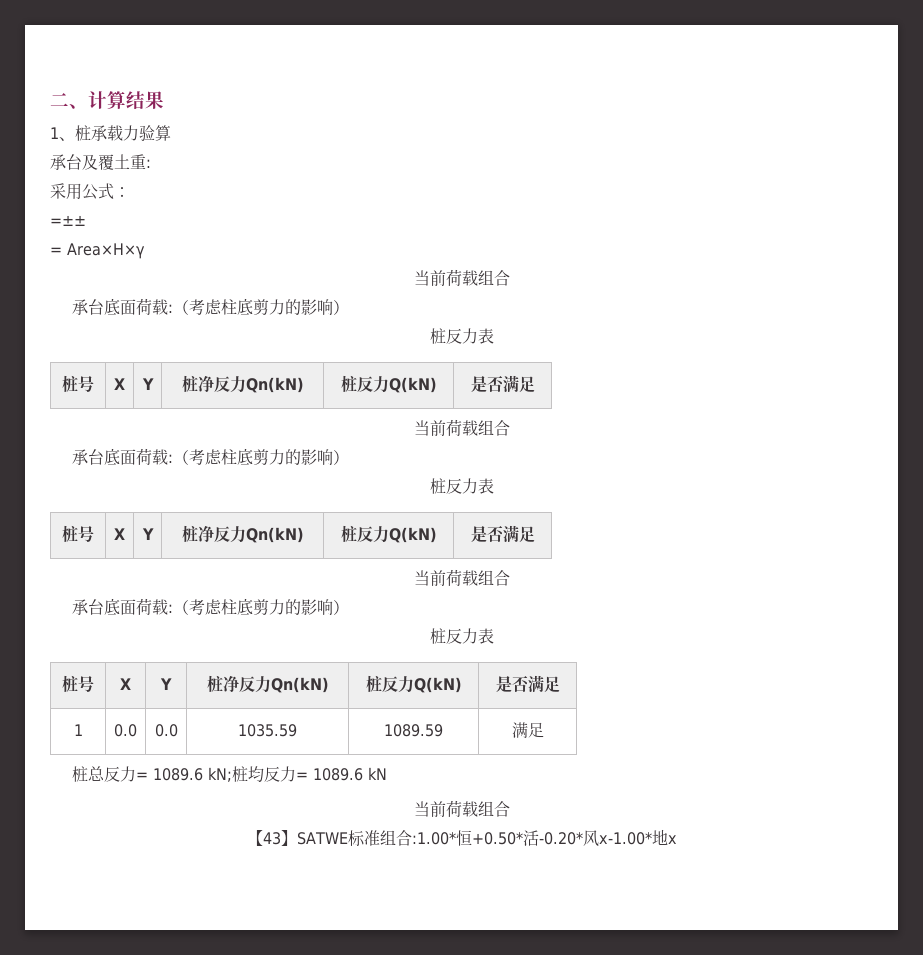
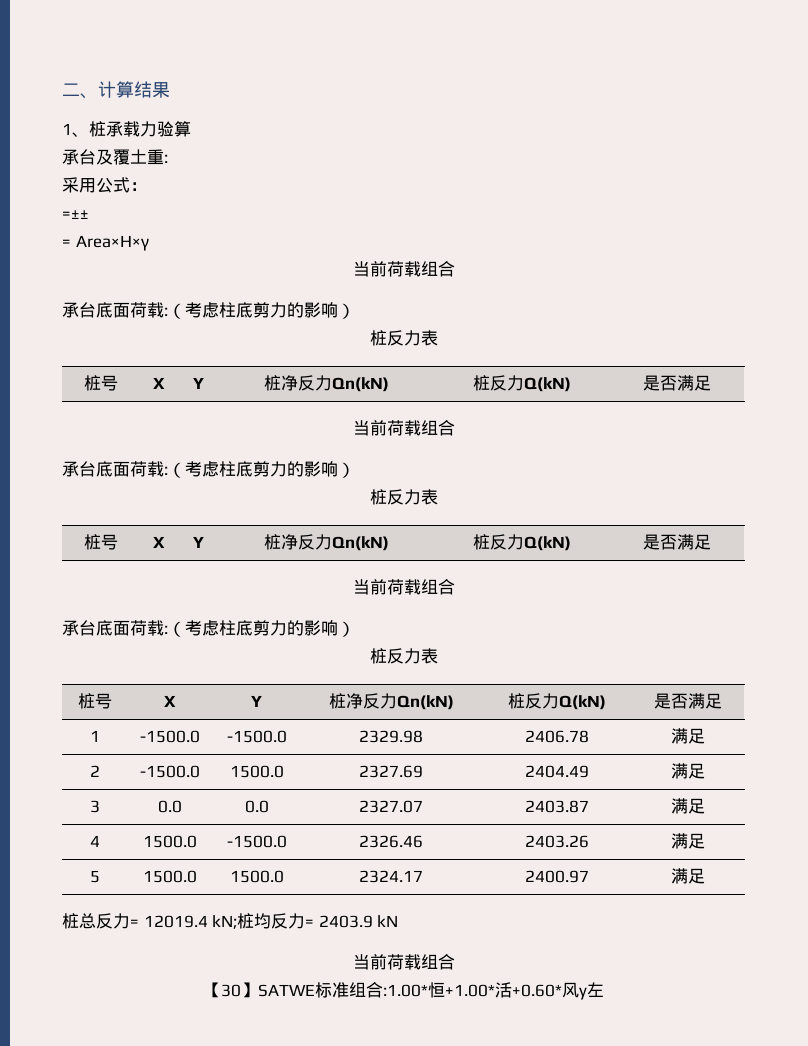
- 1 | 0.0 | 0.0 | 1035.59 | 1089.59 | 满足
+ 1 | -1500.0 | -1500.0 | 2329.98 | 2406.78 | 满足
+ 2 | -1500.0 | 1500.0 | 2327.69 | 2404.49 | 满足
+ 3 | 0.0 | 0.0 | 2327.07 | 2403.87 | 满足
+ 4 | 1500.0 | -1500.0 | 2326.46 | 2403.26 | 满足
+ 5 | 1500.0 | 1500.0 | 2324.17 | 2400.97 | 满足
- 桩总反力= 1089.6 kN;桩均反力= 1089.6 kN
+ 桩总反力= 12019.4 kN;桩均反力= 2403.9 kN
- 【43】SATWE标准组合:1.00*恒+0.50*活-0.20*风x-1.00*地x
+ 【30】SATWE标准组合:1.00*恒+1.00*活+0.60*风y左

